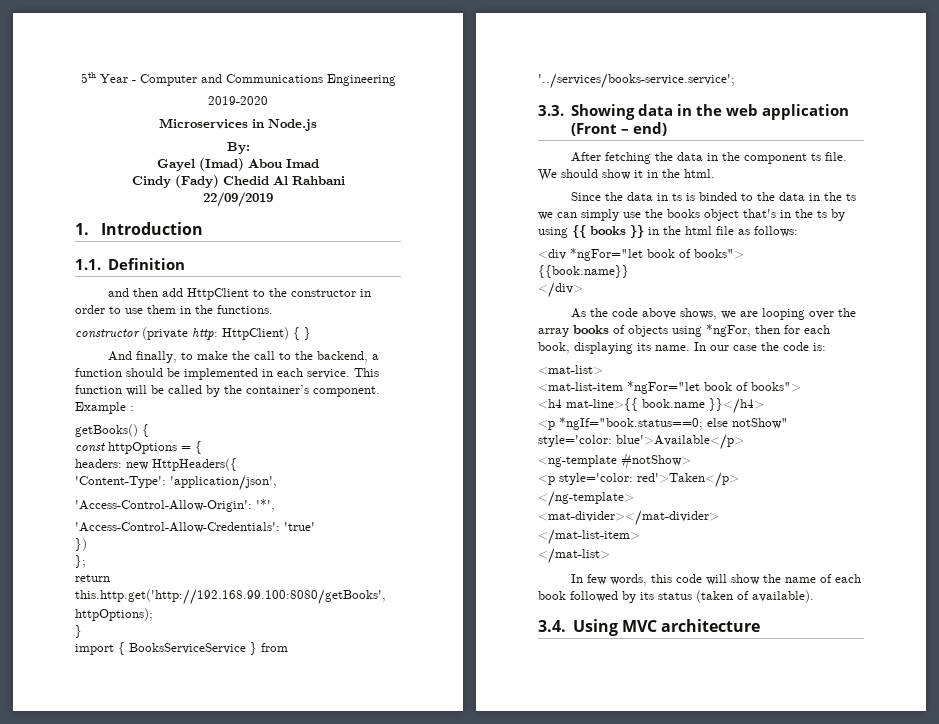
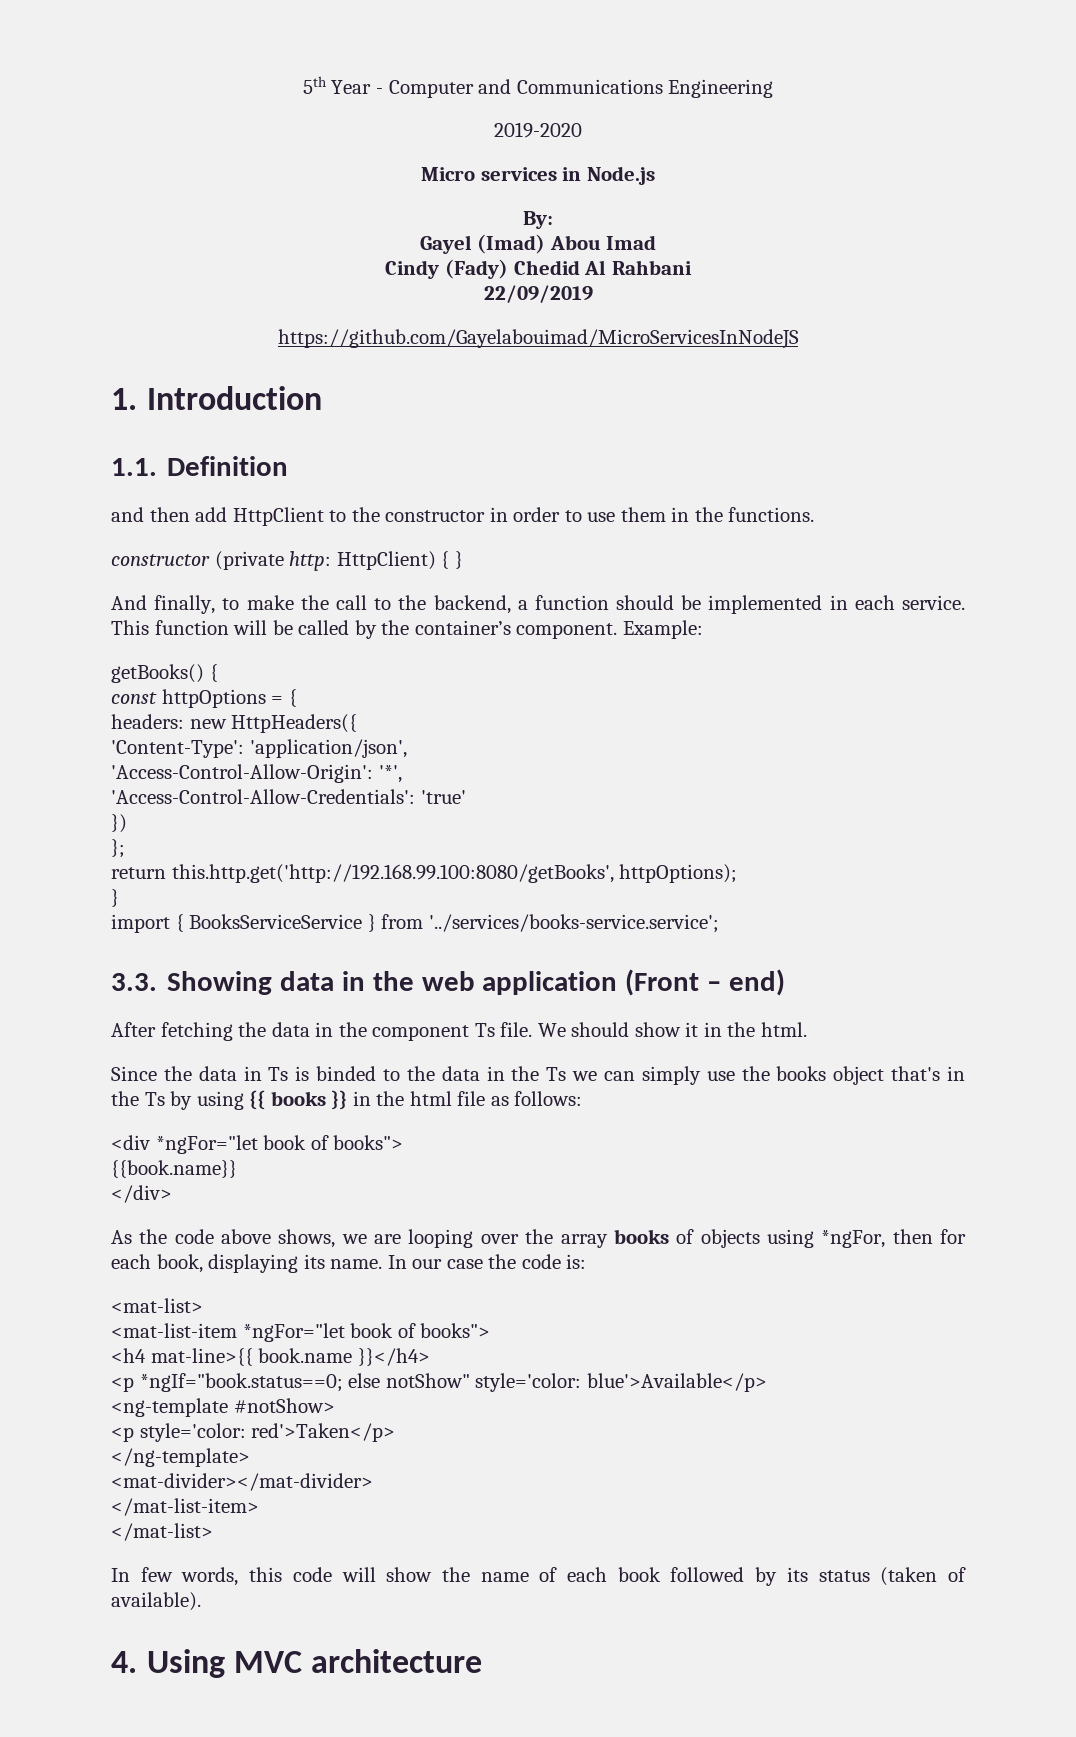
- Microservices in Node.js
+ Micro services in Node.js
+ https://github.com/Gayelabouimad/MicroServicesInNodeJS
- Example :
+ Example:
- After fetching the data in the component ts file.
+ After fetching the data in the component Ts file.
- Since the data in ts is binded to the data in the ts we can simply use the books object that's in the ts by using {{ books }} in the html file as follows:
+ Since the data in Ts is binded to the data in the Ts we can simply use the books object that's in the Ts by using {{ books }} in the html file as follows:
- 3.4. Using MVC architecture
+ 4. Using MVC architecture

